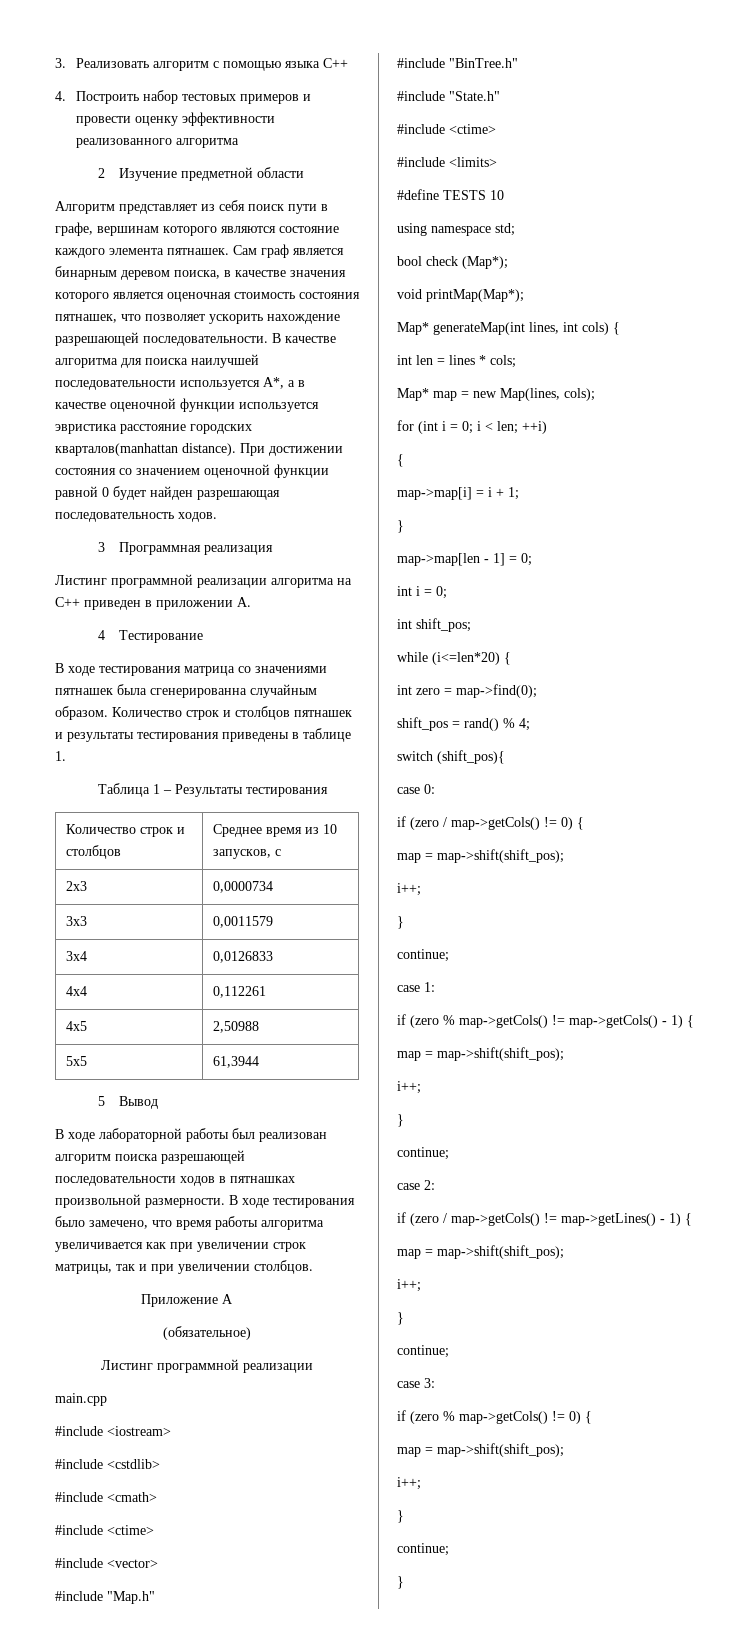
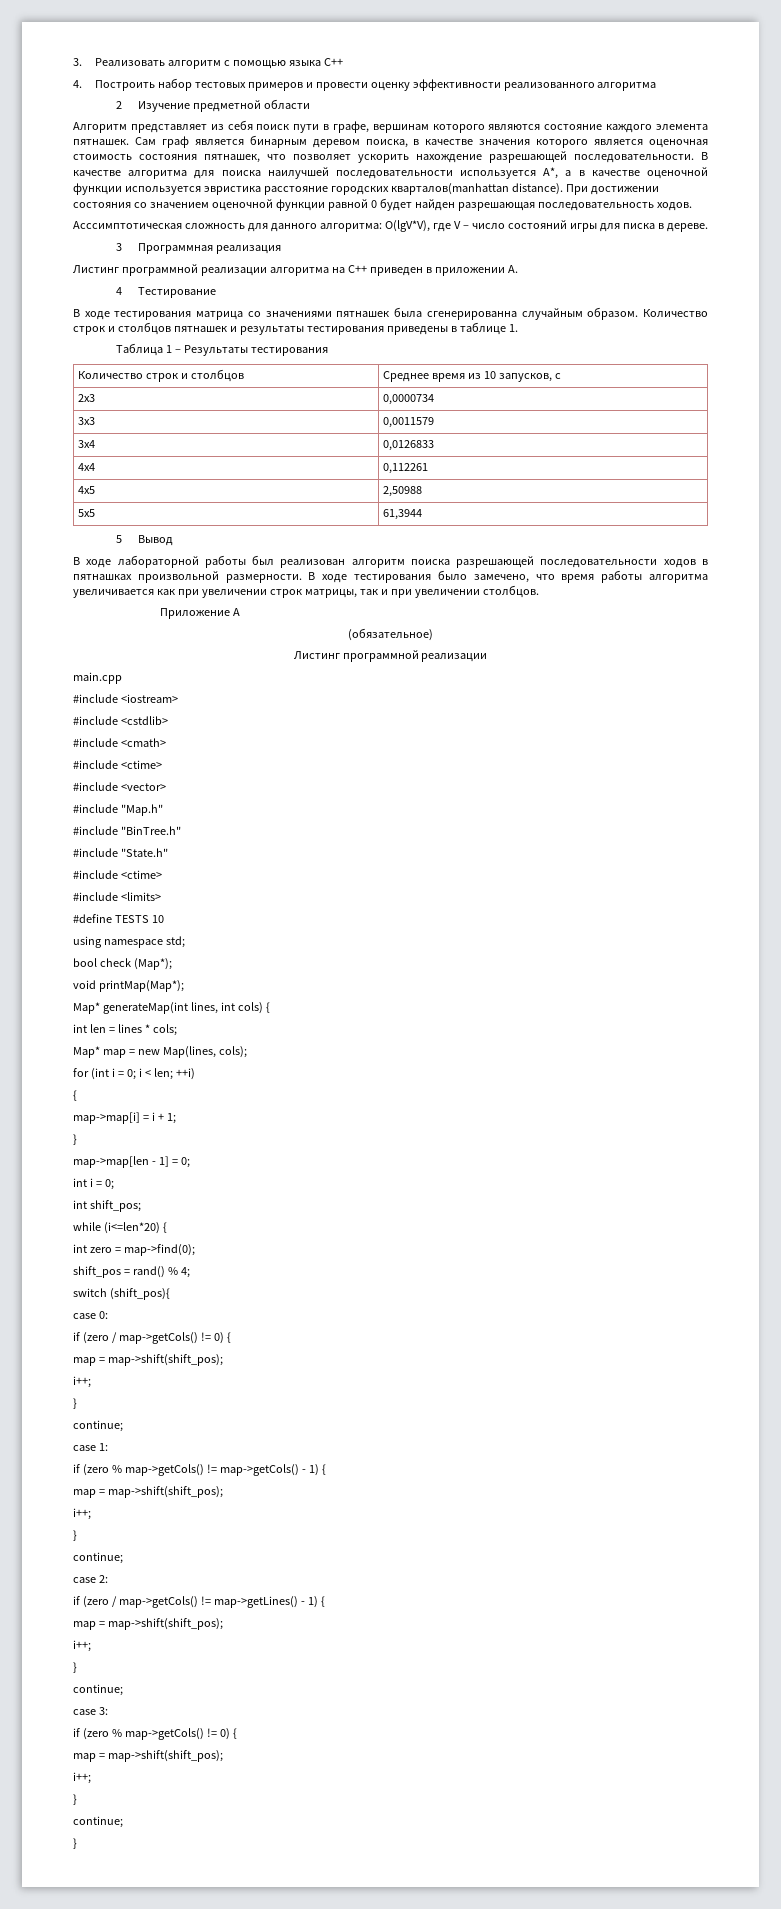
+ Асссимптотическая сложность для данного алгоритма: O(lgV*V), где V – число состояний игры для писка в дереве.

